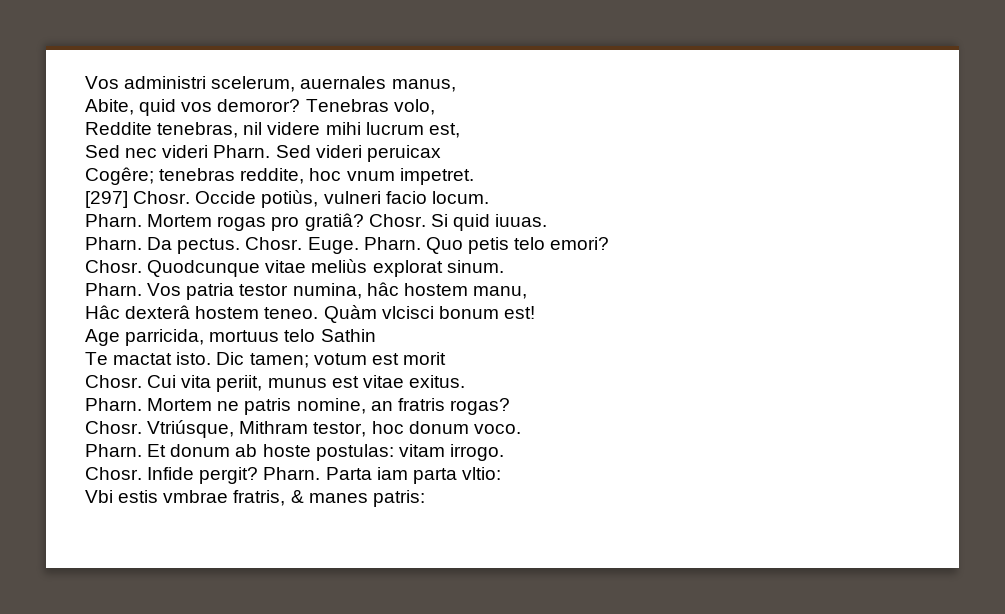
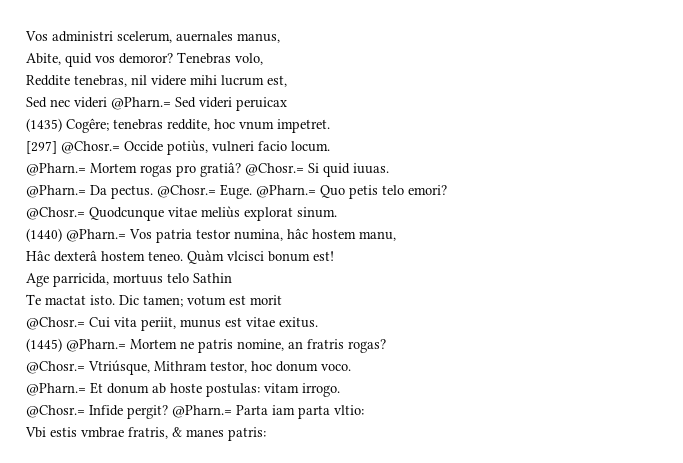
- Sed nec videri Pharn. Sed videri peruicax
+ Sed nec videri @Pharn.= Sed videri peruicax
- Cogêre; tenebras reddite, hoc vnum impetret.
+ (1435) Cogêre; tenebras reddite, hoc vnum impetret.
- [297] Chosr. Occide potiùs, vulneri facio locum.
+ [297] @Chosr.= Occide potiùs, vulneri facio locum.
- Pharn. Mortem rogas pro gratiâ?
+ @Pharn.= Mortem rogas pro gratiâ?
- Chosr. Si quid iuuas.
+ @Chosr.= Si quid iuuas.
- Pharn. Da pectus.
+ @Pharn.= Da pectus.
- Chosr. Euge. Pharn. Quo petis telo emori?
+ @Chosr.= Euge. @Pharn.= Quo petis telo emori?
- Chosr. Quodcunque vitae meliùs explorat sinum.
+ @Chosr.= Quodcunque vitae meliùs explorat sinum.
- Pharn. Vos patria testor numina, hâc hostem manu,
+ (1440) @Pharn.= Vos patria testor numina, hâc hostem manu,
- Chosr. Cui vita periit, munus est vitae exitus.
+ @Chosr.= Cui vita periit, munus est vitae exitus.
- Pharn. Mortem ne patris nomine, an fratris rogas?
+ (1445) @Pharn.= Mortem ne patris nomine, an fratris rogas?
- Chosr. Vtriúsque, Mithram testor, hoc donum voco.
+ @Chosr.= Vtriúsque, Mithram testor, hoc donum voco.
- Pharn. Et donum ab hoste postulas: vitam irrogo.
+ @Pharn.= Et donum ab hoste postulas: vitam irrogo.
- Chosr. Infide pergit?
+ @Chosr.= Infide pergit?
- Pharn. Parta iam parta vltio:
+ @Pharn.= Parta iam parta vltio:

